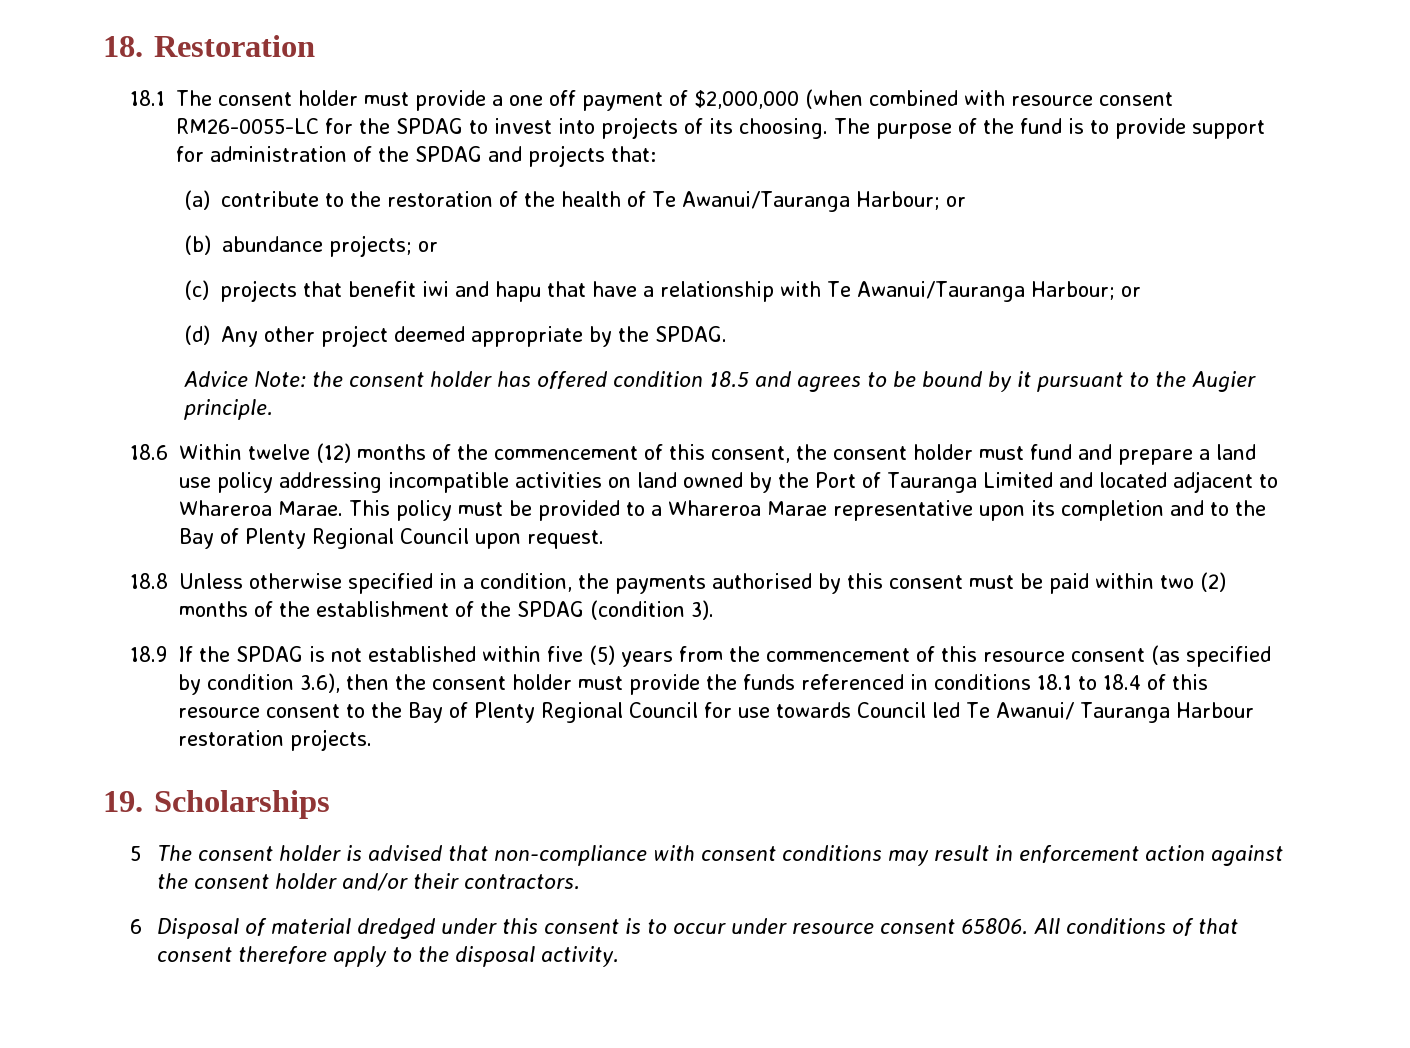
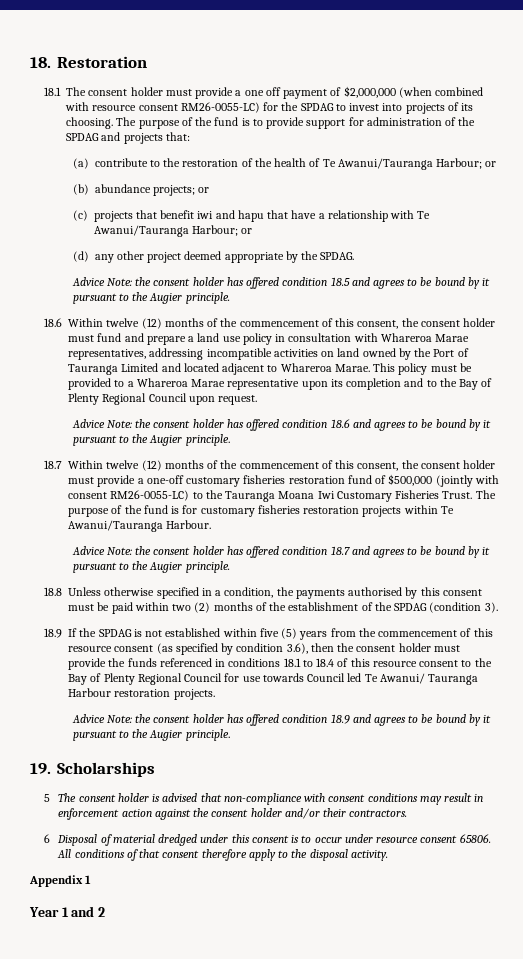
- 18.1 The consent holder must provide a one off payment of $2,000,000 (when combined with resource consent RM26-0055-LC for the SPDAG to invest into projects of its choosing.
+ 18.1 The consent holder must provide a one off payment of $2,000,000 (when combined with resource consent RM26-0055-LC) for the SPDAG to invest into projects of its choosing.
- (d) Any other project deemed appropriate by the SPDAG.
+ (d) any other project deemed appropriate by the SPDAG.
- 18.6 Within twelve (12) months of the commencement of this consent, the consent holder must fund and prepare a land use policy addressing incompatible activities on land owned by the Port of Tauranga Limited and located adjacent to Whareroa Marae.
+ 18.6 Within twelve (12) months of the commencement of this consent, the consent holder must fund and prepare a land use policy in consultation with Whareroa Marae representatives, addressing incompatible activities on land owned by the Port of Tauranga Limited and located adjacent to Whareroa Marae.
+ Advice Note: the consent holder has offered condition 18.6 and agrees to be bound by it pursuant to the Augier principle.
+ 18.7 Within twelve (12) months of the commencement of this consent, the consent holder must provide a one-off customary fisheries restoration fund of $500,000 (jointly with consent RM26-0055-LC) to the Tauranga Moana Iwi Customary Fisheries Trust. The purpose of the fund is for customary fisheries restoration projects within Te Awanui/Tauranga Harbour.
+ Advice Note: the consent holder has offered condition 18.7 and agrees to be bound by it pursuant to the Augier principle.
+ Advice Note: the consent holder has offered condition 18.9 and agrees to be bound by it pursuant to the Augier principle.
+ Appendix 1
+ Year 1 and 2

